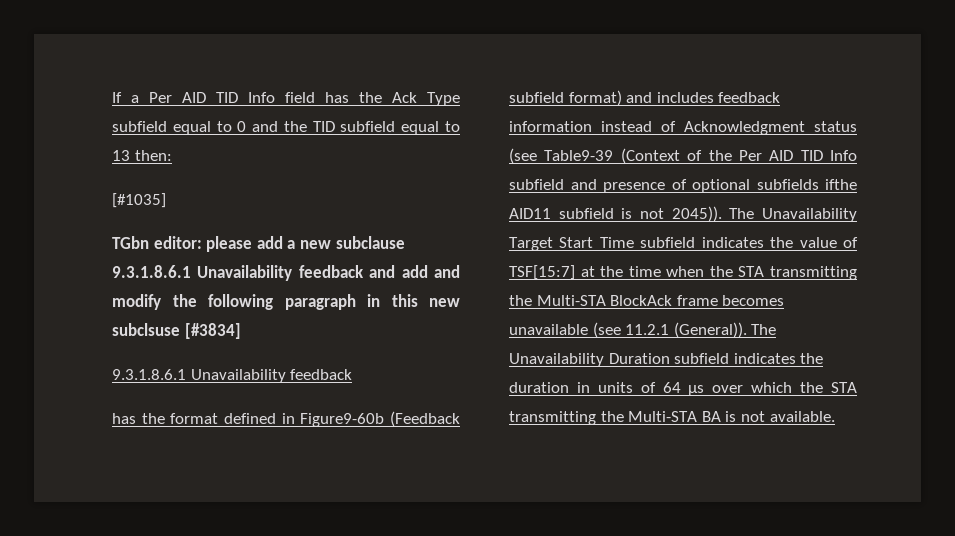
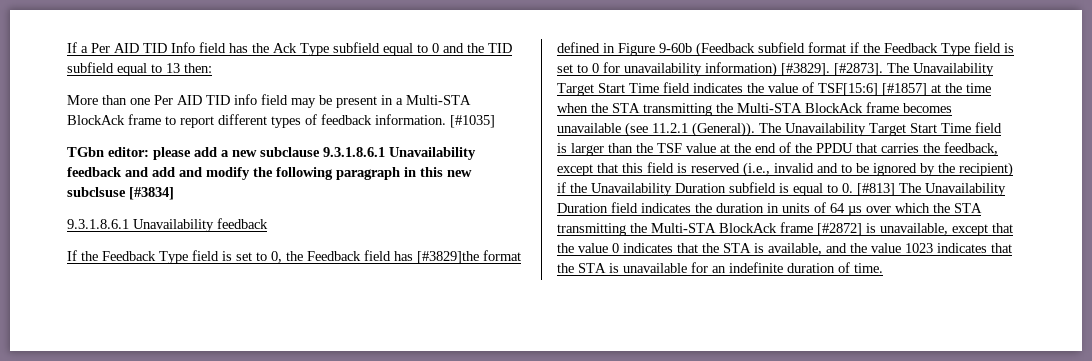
+ More than one Per AID TID info field may be present in a Multi-STA BlockAck frame to report different types of feedback information.
- has the format defined in Figure9-60b (Feedback subfield format) and includes feedback information instead of Acknowledgment status (see Table9-39 (Context of the Per AID TID Info subfield and presence of optional subfields ifthe AID11 subfield is not 2045)). The Unavailability Target Start Time subfield indicates the value of TSF[15:7] at the time when the STA transmitting the Multi-STA BlockAck frame becomes unavailable (see 11.2.1 (General)).
+ If the Feedback Type field is set to 0, the Feedback field has [#3829]the format defined in Figure 9-60b (Feedback subfield format if the Feedback Type field is set to 0 for unavailability information) [#3829]. [#2873]. The Unavailability Target Start Time field indicates the value of TSF[15:6] [#1857] at the time when the STA transmitting the Multi-STA BlockAck frame becomes unavailable (see 11.2.1 (General)).
- The Unavailability Duration subfield indicates the duration in units of 64 µs over which the STA transmitting the Multi-STA BA is not available.
+ The Unavailability Target Start Time field is larger than the TSF value at the end of the PPDU that carries the feedback, except that this field is reserved (i.e., invalid and to be ignored by the recipient) if the Unavailability Duration subfield is equal to 0. [#813] The Unavailability Duration field indicates the duration in units of 64 µs over which the STA transmitting the Multi-STA BlockAck frame [#2872] is unavailable, except that the value 0 indicates that the STA is available, and the value 1023 indicates that the STA is unavailable for an indefinite duration of time.

